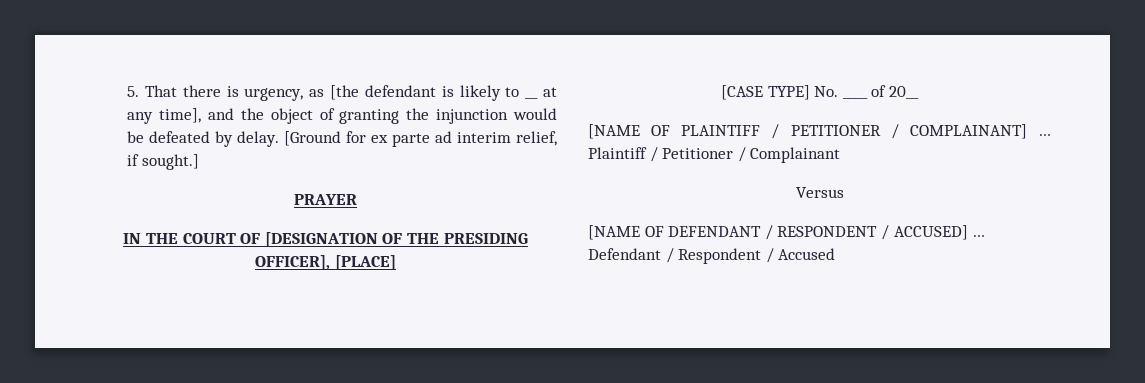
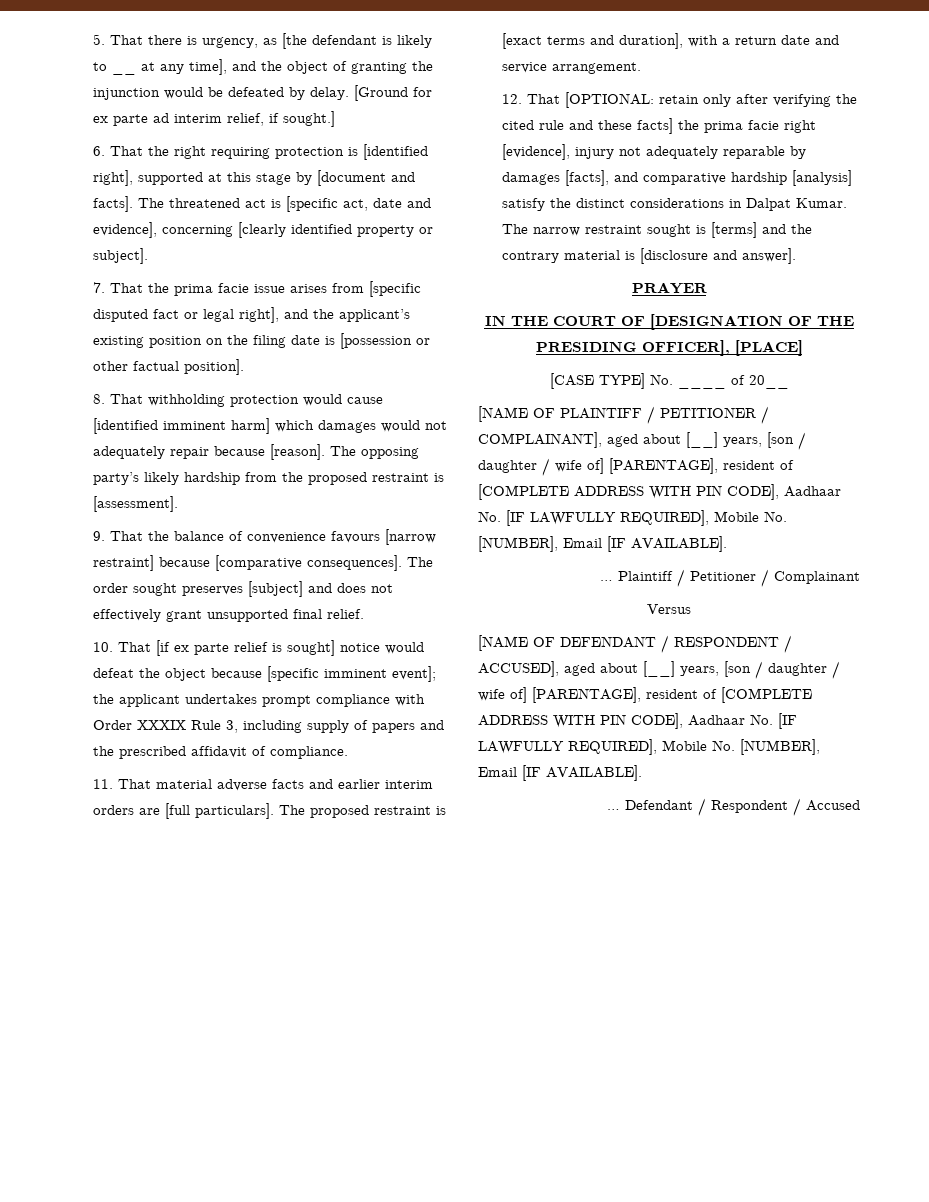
+ 6. That the right requiring protection is [identified right], supported at this stage by [document and facts]. The threatened act is [specific act, date and evidence], concerning [clearly identified property or subject].
+ 7. That the prima facie issue arises from [specific disputed fact or legal right], and the applicant’s existing position on the filing date is [possession or other factual position].
+ 8. That withholding protection would cause [identified imminent harm] which damages would not adequately repair because [reason]. The opposing party’s likely hardship from the proposed restraint is [assessment].
+ 9. That the balance of convenience favours [narrow restraint] because [comparative consequences]. The order sought preserves [subject] and does not effectively grant unsupported final relief.
+ 10. That [if ex parte relief is sought] notice would defeat the object because [specific imminent event]; the applicant undertakes prompt compliance with Order XXXIX Rule 3, including supply of papers and the prescribed affidavit of compliance.
+ 11. That material adverse facts and earlier interim orders are [full particulars]. The proposed restraint is [exact terms and duration], with a return date and service arrangement.
+ 12. That [OPTIONAL: retain only after verifying the cited rule and these facts] the prima facie right [evidence], injury not adequately reparable by damages [facts], and comparative hardship [analysis] satisfy the distinct considerations in Dalpat Kumar. The narrow restraint sought is [terms] and the contrary material is [disclosure and answer].
- [NAME OF PLAINTIFF / PETITIONER / COMPLAINANT] …
+ [NAME OF PLAINTIFF / PETITIONER / COMPLAINANT], aged about [__] years, [son / daughter / wife of] [PARENTAGE], resident of [COMPLETE ADDRESS WITH PIN CODE], Aadhaar No. [IF LAWFULLY REQUIRED], Mobile No. [NUMBER], Email [IF AVAILABLE].
+ …
- [NAME OF DEFENDANT / RESPONDENT / ACCUSED] …
+ [NAME OF DEFENDANT / RESPONDENT / ACCUSED], aged about [__] years, [son / daughter / wife of] [PARENTAGE], resident of [COMPLETE ADDRESS WITH PIN CODE], Aadhaar No. [IF LAWFULLY REQUIRED], Mobile No. [NUMBER], Email [IF AVAILABLE].
+ …

